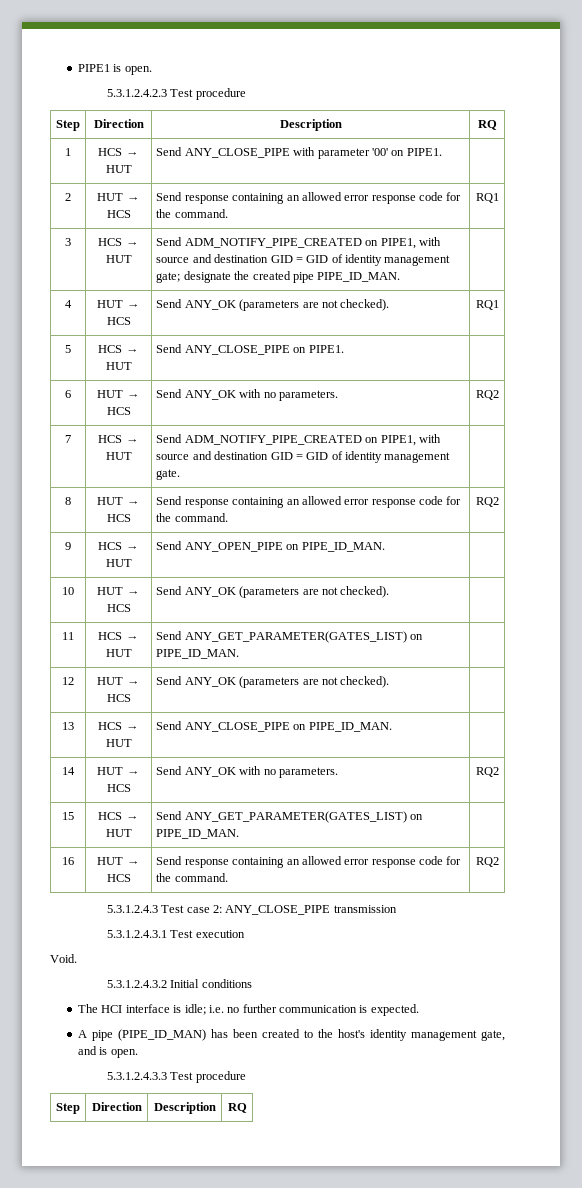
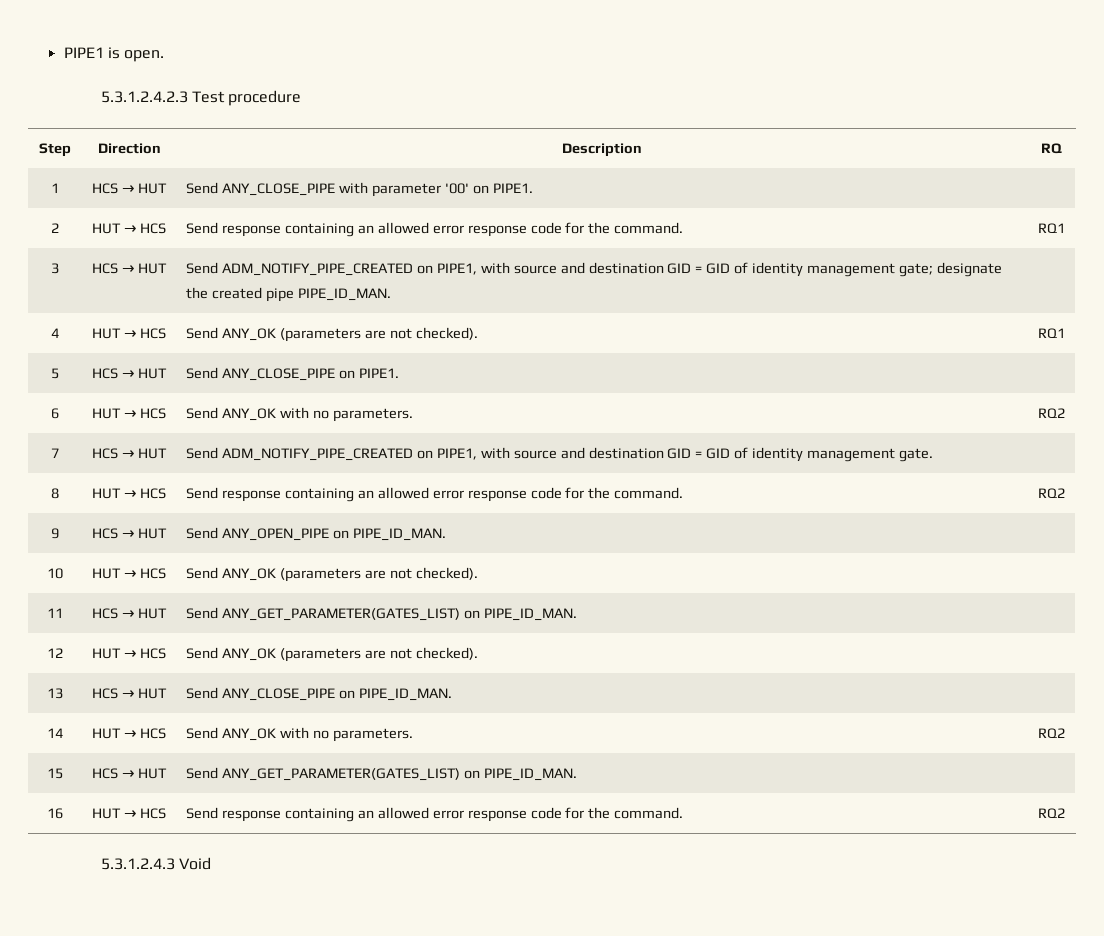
- 5.3.1.2.4.3 Test case 2: ANY_CLOSE_PIPE transmission
- 5.3.1.2.4.3.1 Test execution
- Void.
- 5.3.1.2.4.3.2 Initial conditions
- The HCI interface is idle; i.e. no further communication is expected.
- A pipe (PIPE_ID_MAN) has been created to the host's identity management gate, and is open.
- 5.3.1.2.4.3.3 Test procedure
- Step | Direction | Description | RQ
+ 5.3.1.2.4.3 Void

